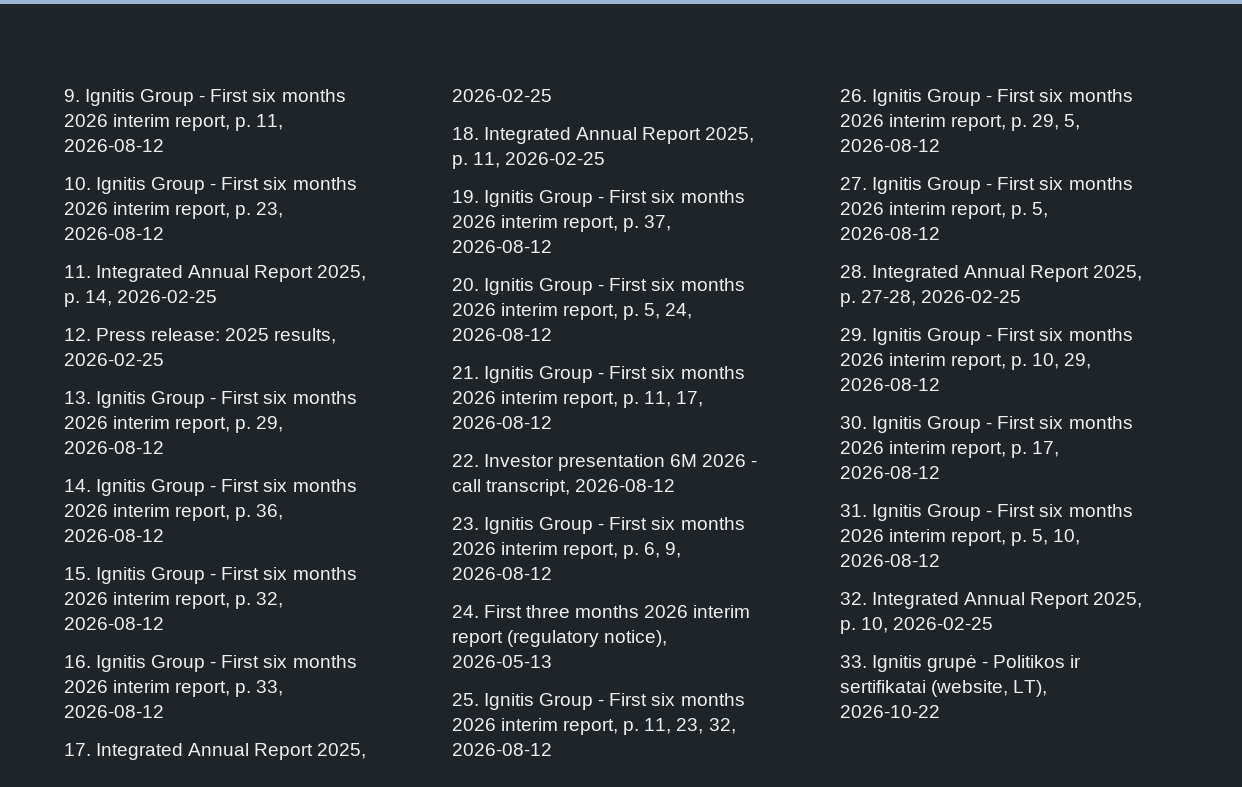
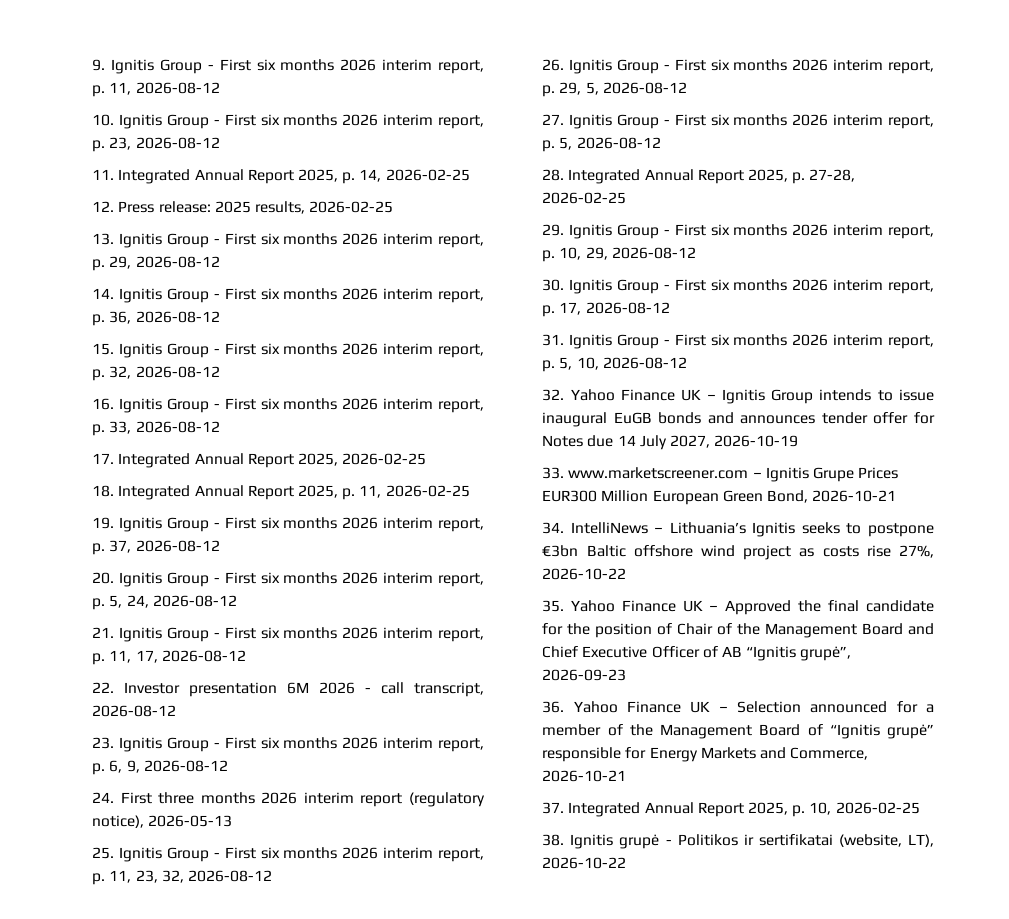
- 32. Integrated Annual Report 2025, p. 10, 2026-02-25
+ 32. Yahoo Finance UK – Ignitis Group intends to issue inaugural EuGB bonds and announces tender offer for Notes due 14 July 2027, 2026-10-19
+ 33. www.marketscreener.com – Ignitis Grupe Prices EUR300 Million European Green Bond, 2026-10-21
+ 34. IntelliNews – Lithuania’s Ignitis seeks to postpone €3bn Baltic offshore wind project as costs rise 27%, 2026-10-22
+ 35. Yahoo Finance UK – Approved the final candidate for the position of Chair of the Management Board and Chief Executive Officer of AB “Ignitis grupė”, 2026-09-23
+ 36. Yahoo Finance UK – Selection announced for a member of the Management Board of “Ignitis grupė” responsible for Energy Markets and Commerce, 2026-10-21
+ 37. Integrated Annual Report 2025, p. 10, 2026-02-25
- 33. Ignitis grupė - Politikos ir sertifikatai (website, LT), 2026-10-22
+ 38. Ignitis grupė - Politikos ir sertifikatai (website, LT), 2026-10-22

